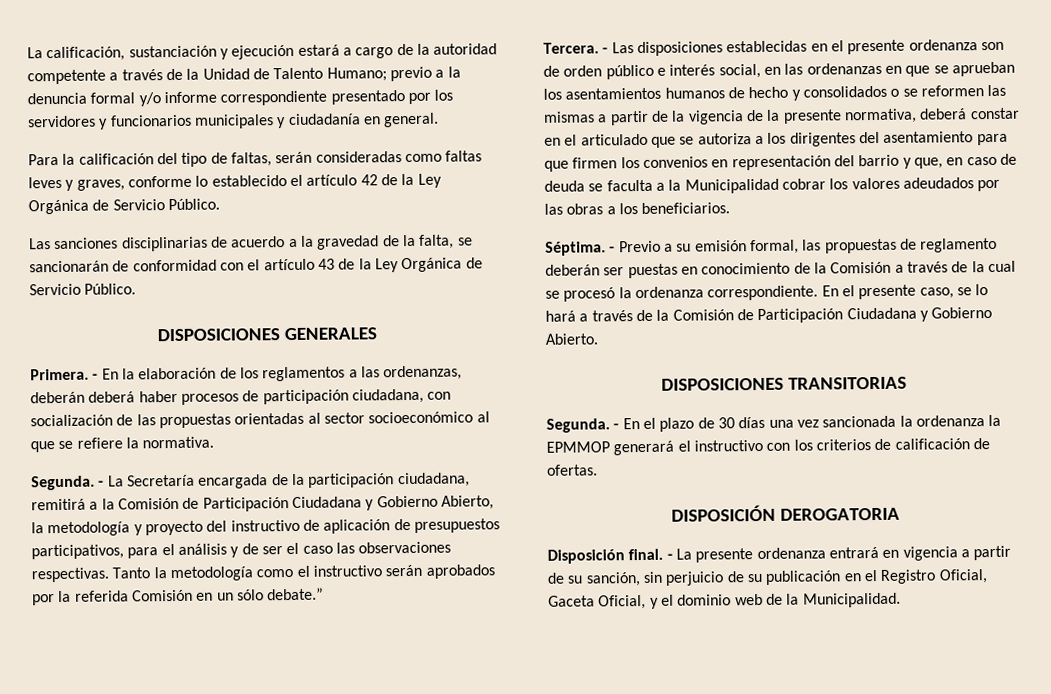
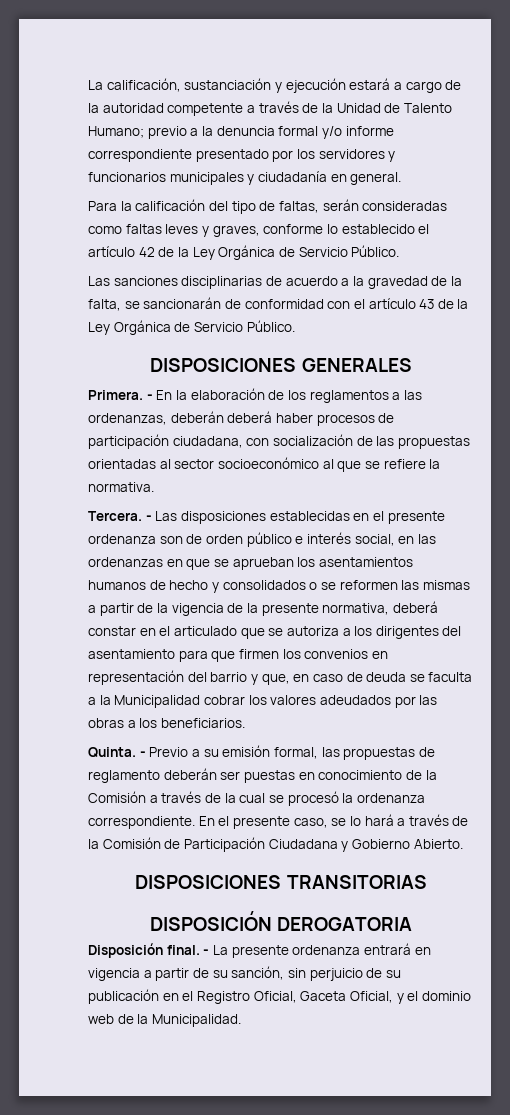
- Segunda. - La Secretaría encargada de la participación ciudadana, remitirá a la Comisión de Participación Ciudadana y Gobierno Abierto, la metodología y proyecto del instructivo de aplicación de presupuestos participativos, para el análisis y de ser el caso las observaciones respectivas. Tanto la metodología como el instructivo serán aprobados por la referida Comisión en un sólo debate.”
- Séptima.
+ Quinta.
- Segunda. - En el plazo de 30 días una vez sancionada la ordenanza la EPMMOP generará el instructivo con los criterios de calificación de ofertas.

